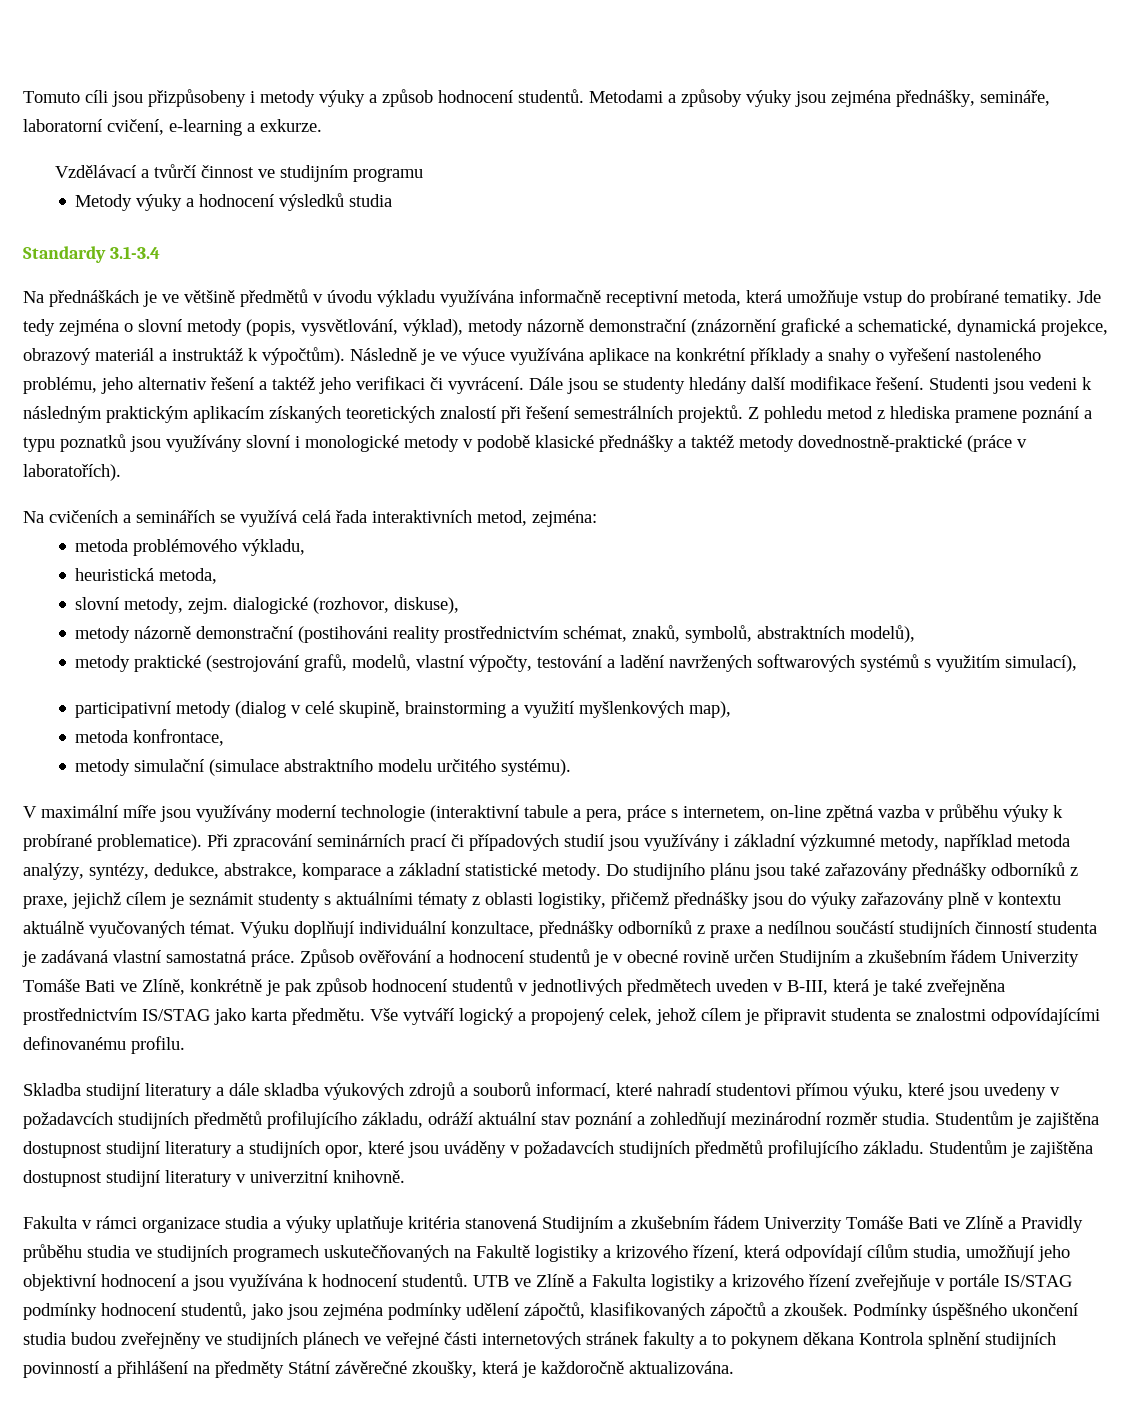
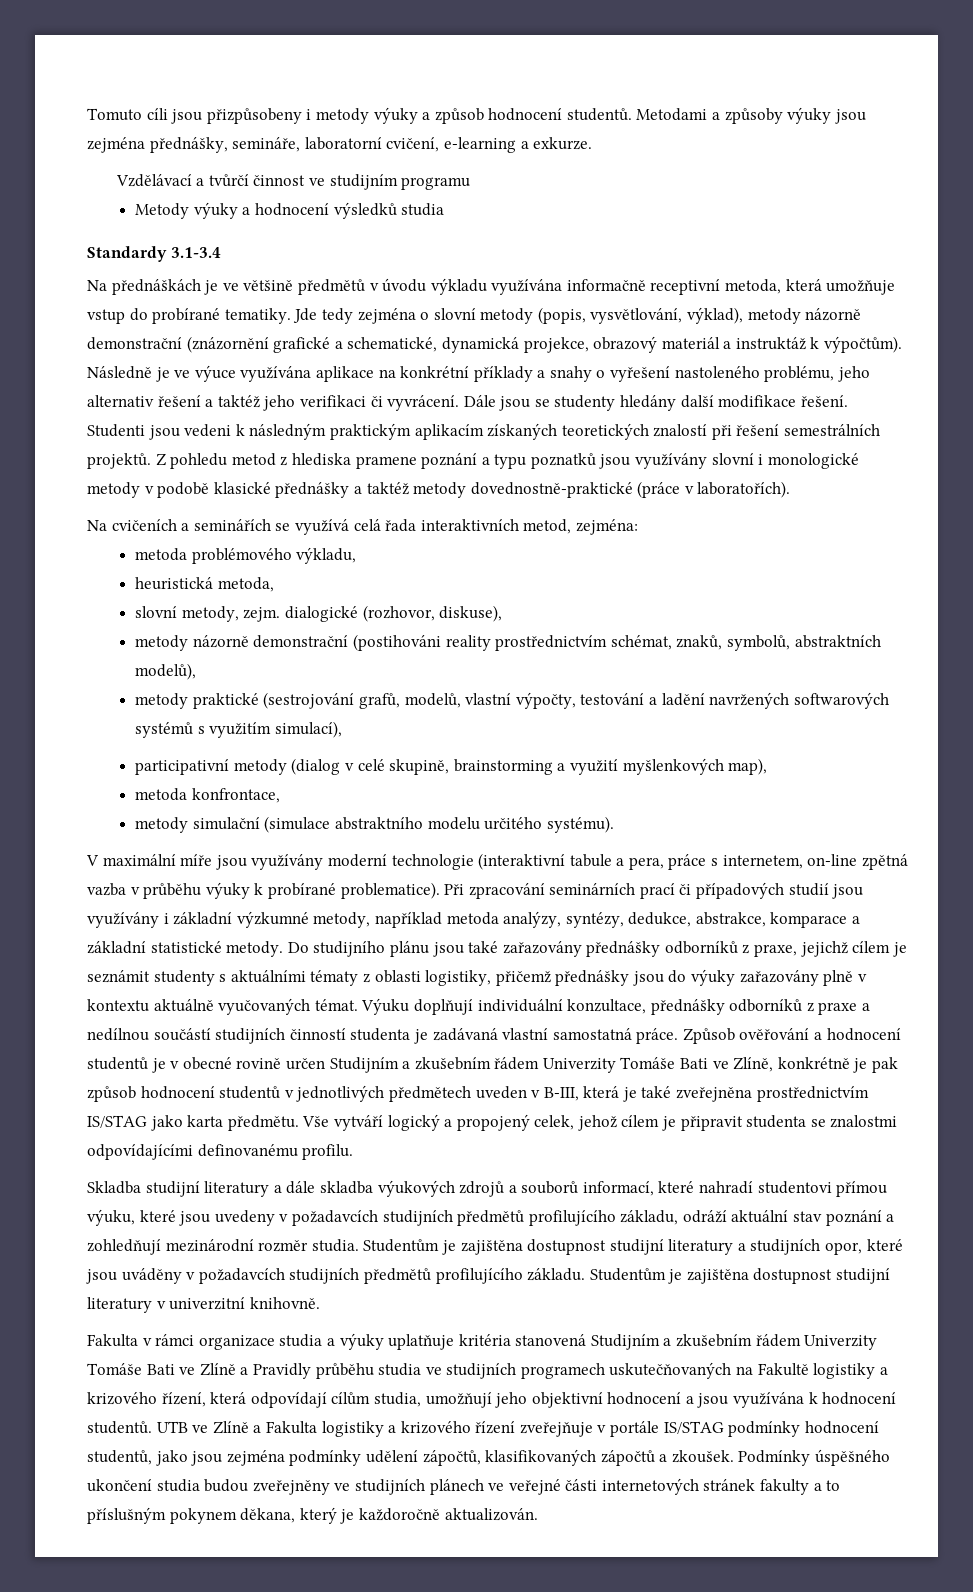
- Podmínky úspěšného ukončení studia budou zveřejněny ve studijních plánech ve veřejné části internetových stránek fakulty a to pokynem děkana Kontrola splnění studijních povinností a přihlášení na předměty Státní závěrečné zkoušky, která je každoročně aktualizována.
+ Podmínky úspěšného ukončení studia budou zveřejněny ve studijních plánech ve veřejné části internetových stránek fakulty a to příslušným pokynem děkana, který je každoročně aktualizován.

